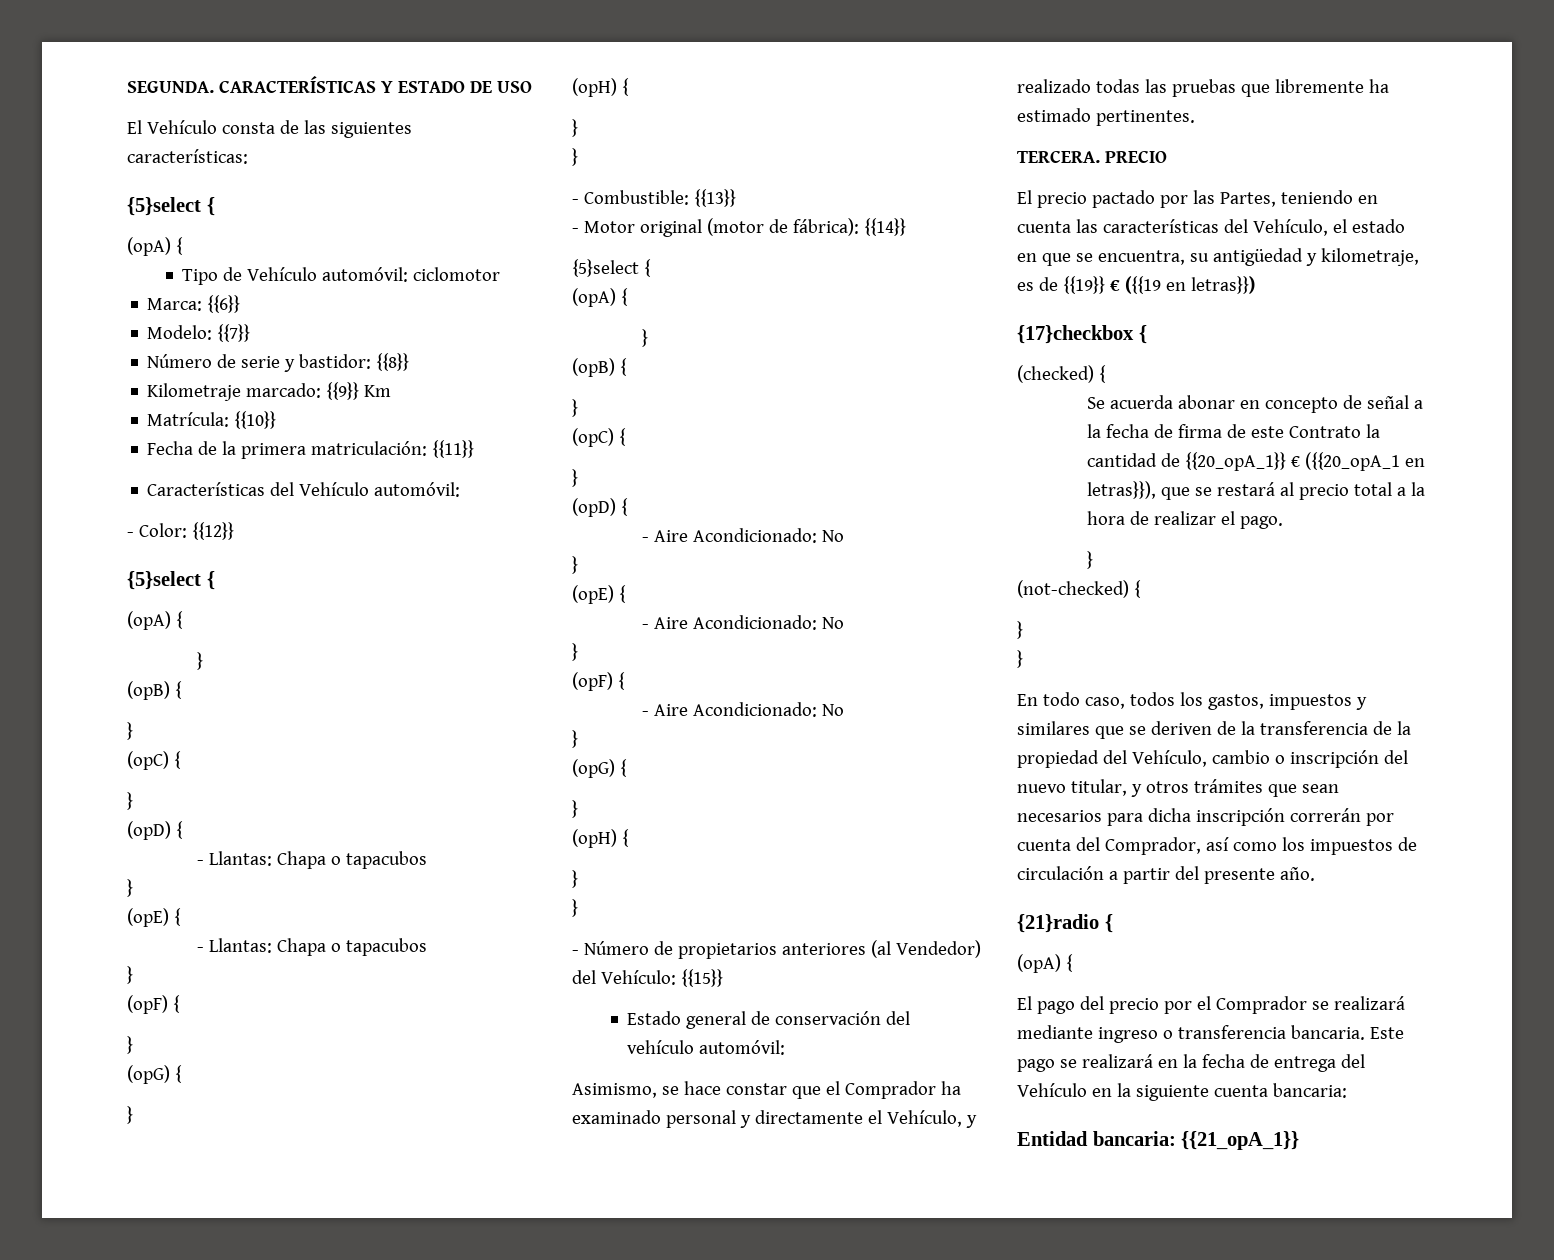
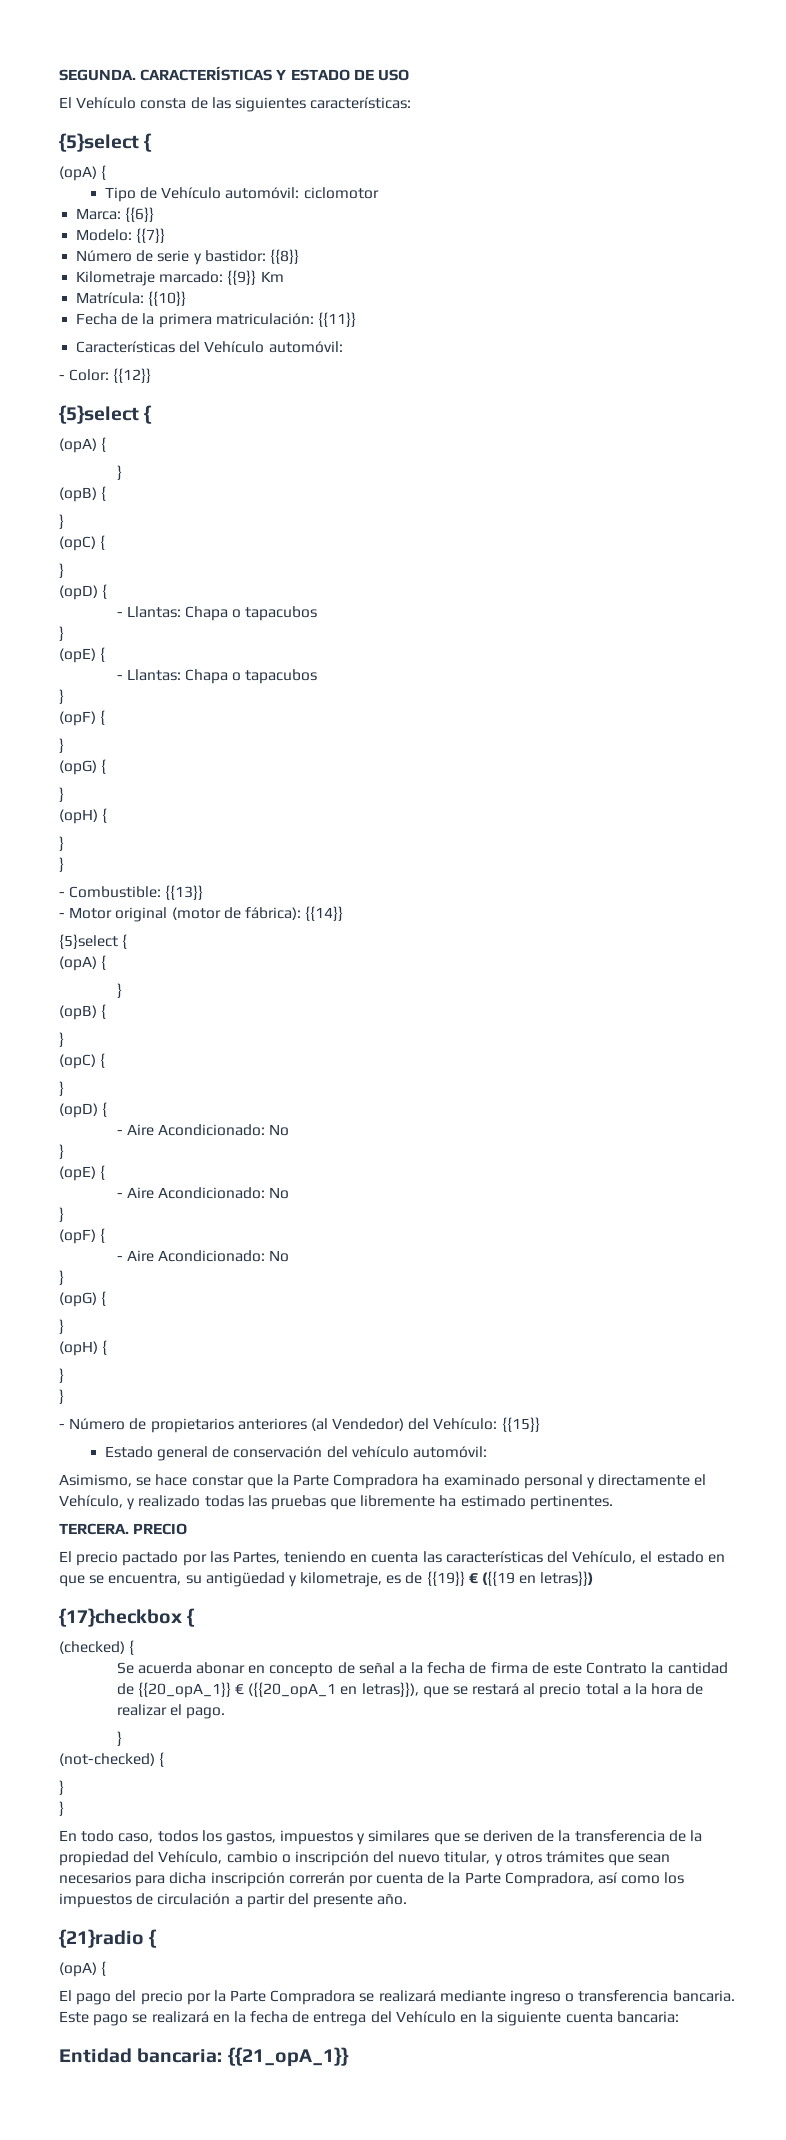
- Asimismo, se hace constar que el Comprador ha examinado personal y directamente el Vehículo, y realizado todas las pruebas que libremente ha estimado pertinentes.
+ Asimismo, se hace constar que la Parte Compradora ha examinado personal y directamente el Vehículo, y realizado todas las pruebas que libremente ha estimado pertinentes.
- En todo caso, todos los gastos, impuestos y similares que se deriven de la transferencia de la propiedad del Vehículo, cambio o inscripción del nuevo titular, y otros trámites que sean necesarios para dicha inscripción correrán por cuenta del Comprador, así como los impuestos de circulación a partir del presente año.
+ En todo caso, todos los gastos, impuestos y similares que se deriven de la transferencia de la propiedad del Vehículo, cambio o inscripción del nuevo titular, y otros trámites que sean necesarios para dicha inscripción correrán por cuenta de la Parte Compradora, así como los impuestos de circulación a partir del presente año.
- El pago del precio por el Comprador se realizará mediante ingreso o transferencia bancaria.
+ El pago del precio por la Parte Compradora se realizará mediante ingreso o transferencia bancaria.

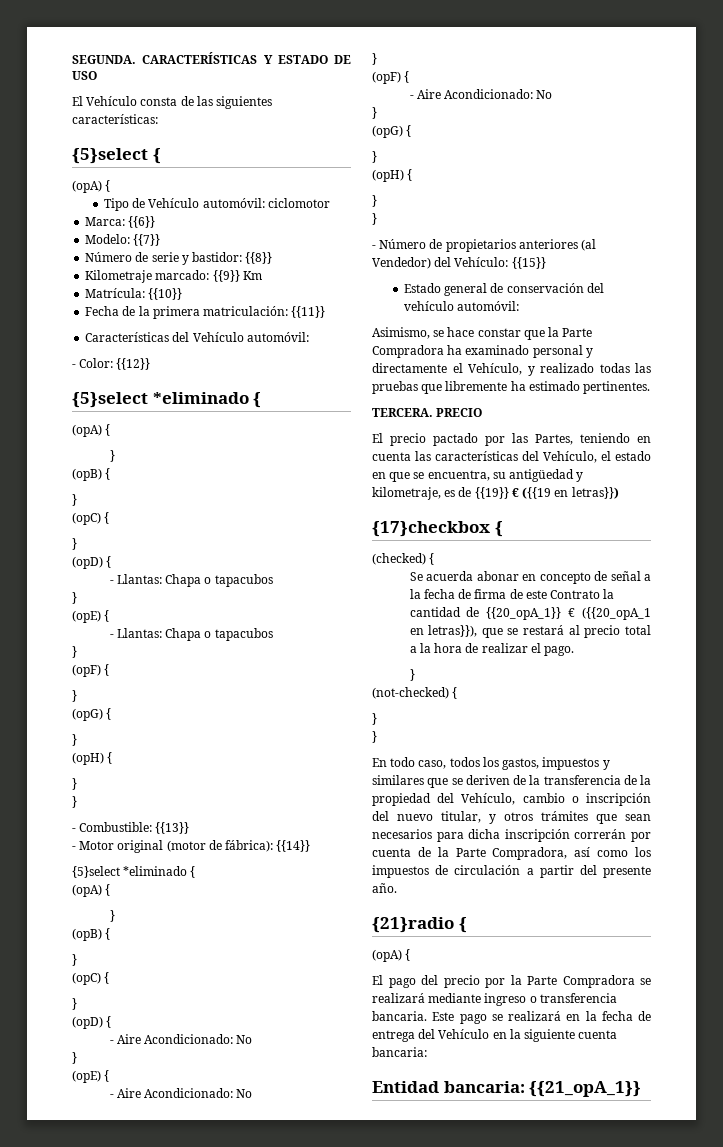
  - Color: {{12}}
- {5}select {
+ {5}select *eliminado {
  - Motor original (motor de fábrica): {{14}}
- {5}select {
+ {5}select *eliminado {

